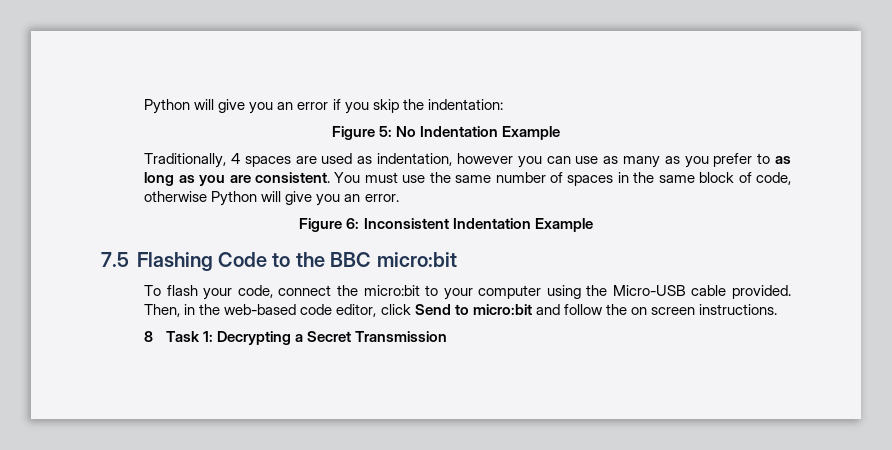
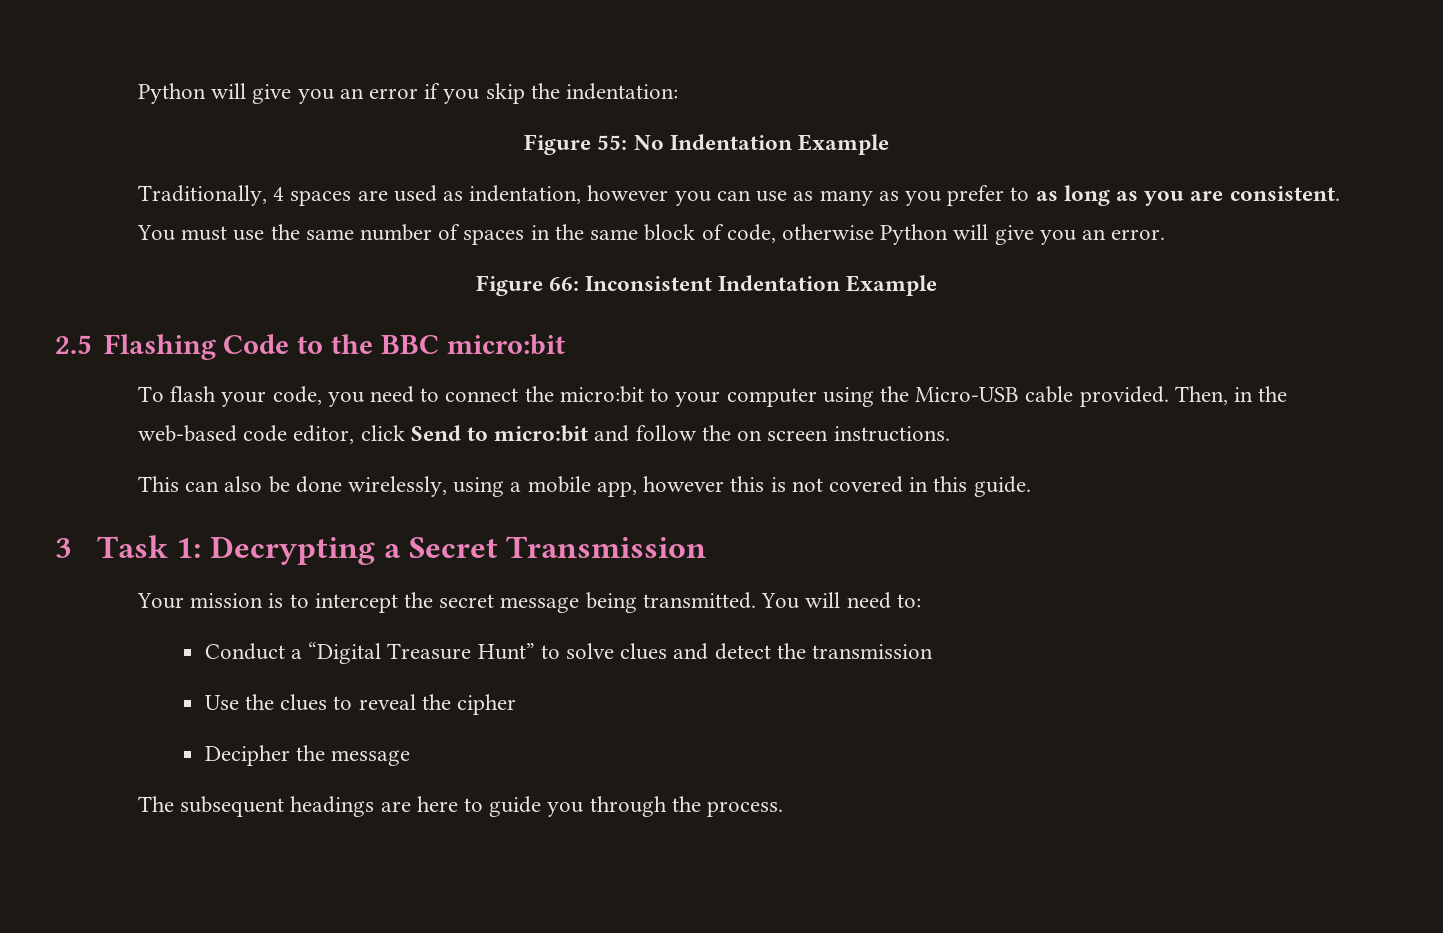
- Figure 5: No Indentation Example
+ Figure 55: No Indentation Example
- Figure 6: Inconsistent Indentation Example
+ Figure 66: Inconsistent Indentation Example
- 7.5 Flashing Code to the BBC micro:bit
+ 2.5 Flashing Code to the BBC micro:bit
- To flash your code, connect the micro:bit to your computer using the Micro-USB cable provided.
+ To flash your code, you need to connect the micro:bit to your computer using the Micro-USB cable provided.
- 8 Task 1: Decrypting a Secret Transmission
+ This can also be done wirelessly, using a mobile app, however this is not covered in this guide.
+ 3 Task 1: Decrypting a Secret Transmission
+ Your mission is to intercept the secret message being transmitted. You will need to:
+ Conduct a “Digital Treasure Hunt” to solve clues and detect the transmission
+ Use the clues to reveal the cipher
+ Decipher the message
+ The subsequent headings are here to guide you through the process.

